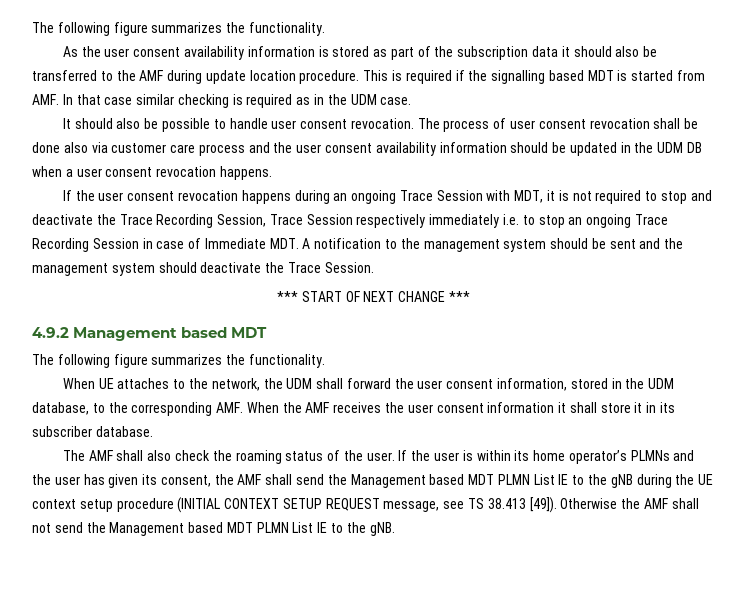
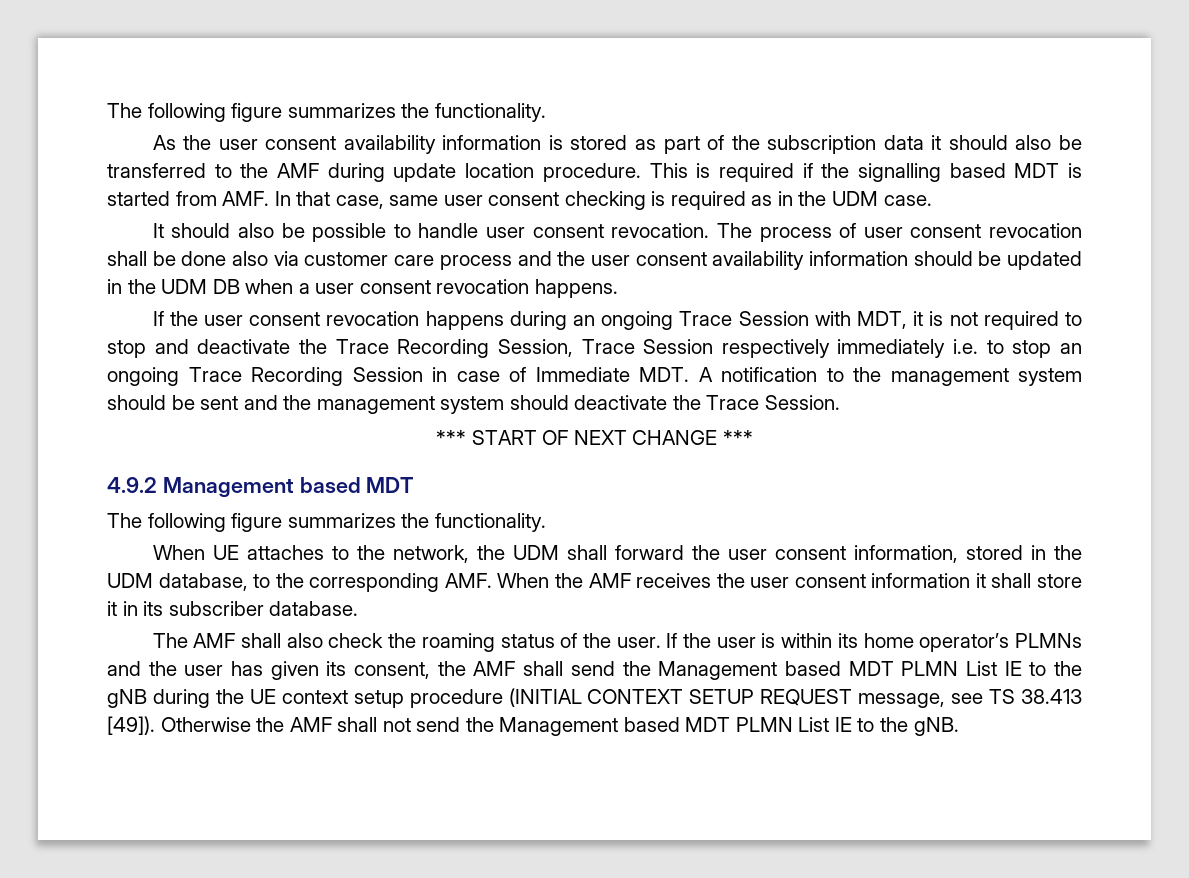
- This is required if the signalling based MDT is started from AMF. In that case similar checking is required as in the UDM case.
+ This is required if the signalling based MDT is started from AMF. In that case, same user consent checking is required as in the UDM case.

